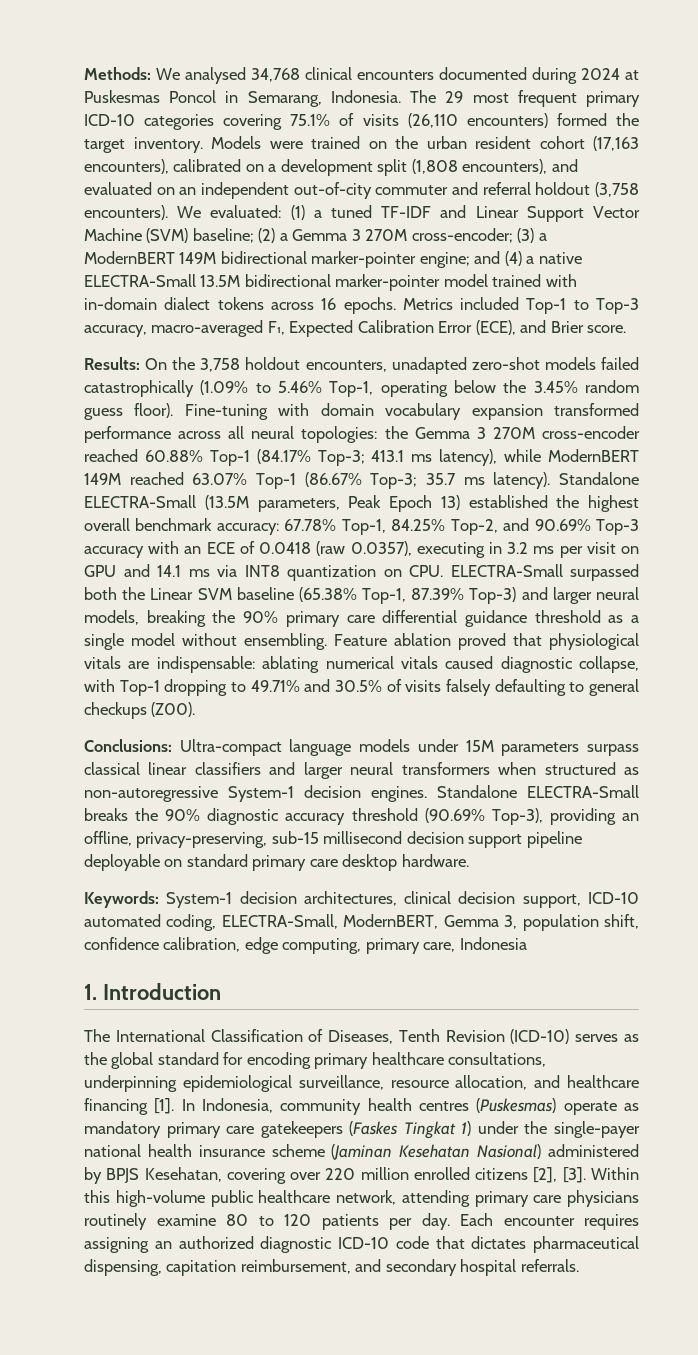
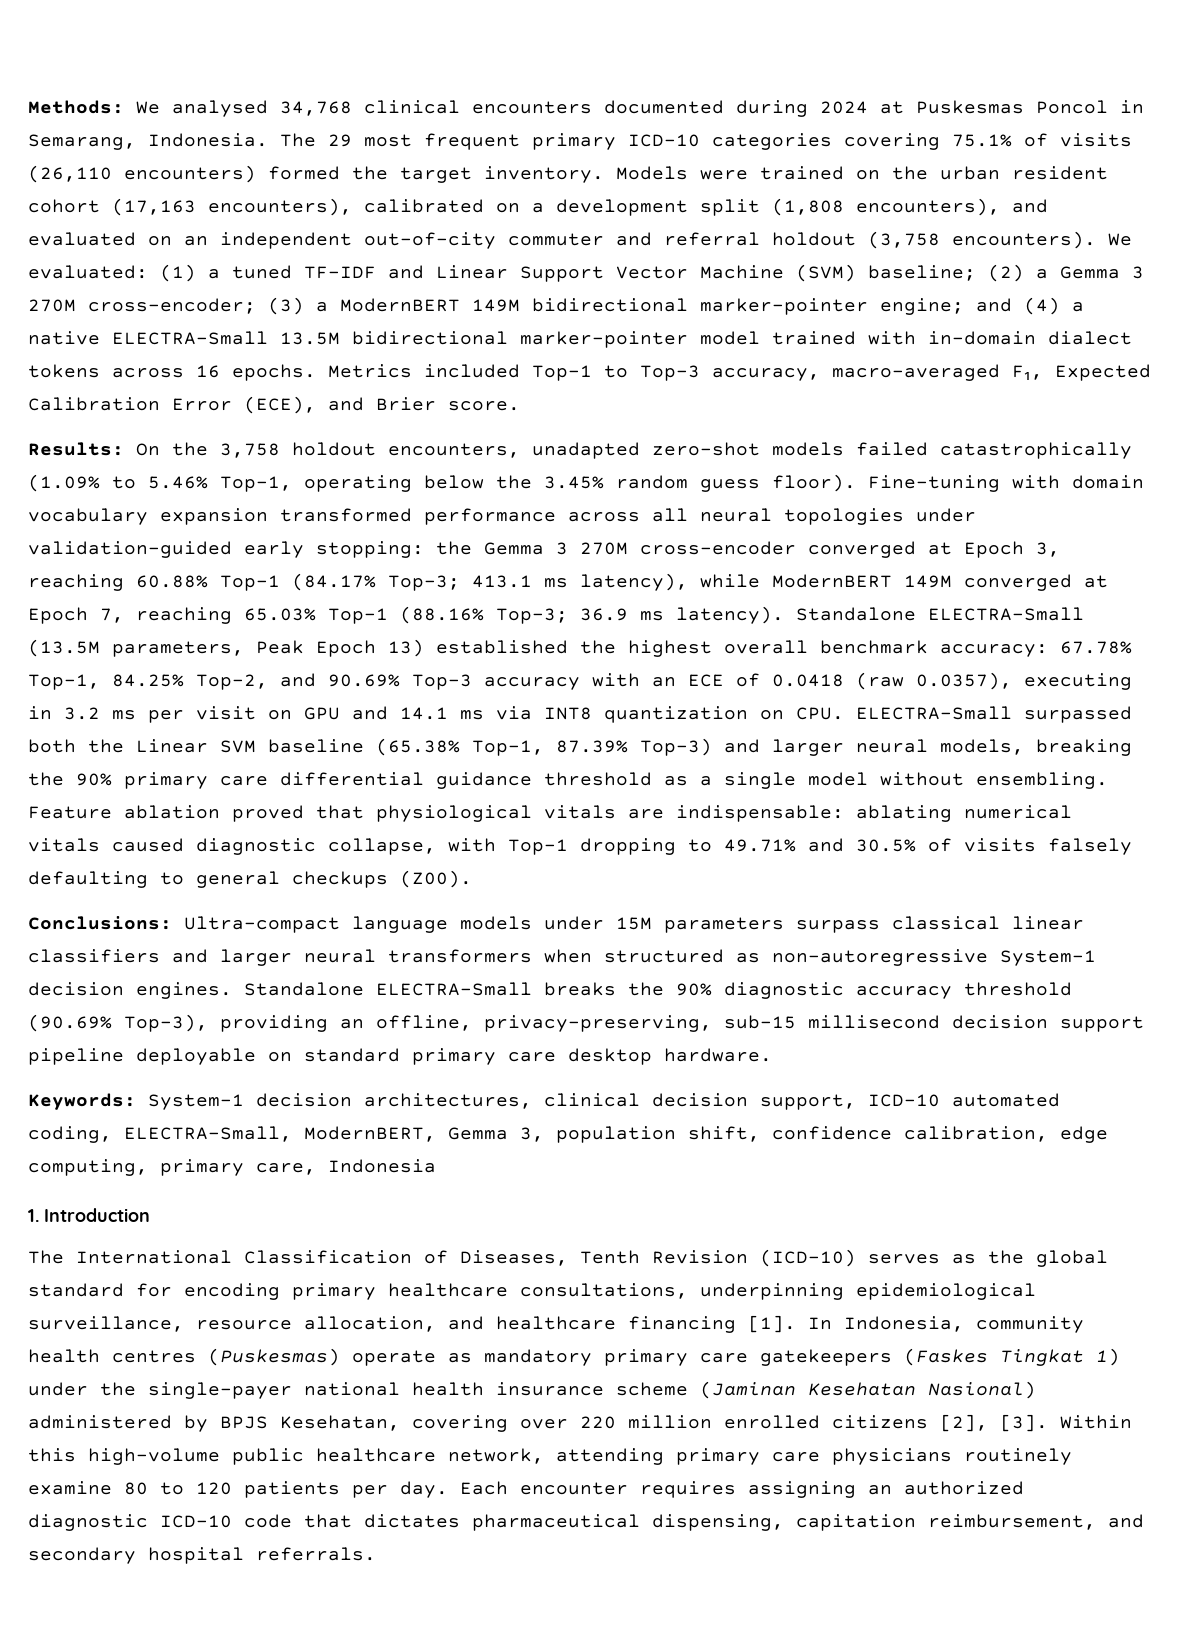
- Fine-tuning with domain vocabulary expansion transformed performance across all neural topologies: the Gemma 3 270M cross-encoder reached 60.88% Top-1 (84.17% Top-3; 413.1 ms latency), while ModernBERT 149M reached 63.07% Top-1 (86.67% Top-3; 35.7 ms latency).
+ Fine-tuning with domain vocabulary expansion transformed performance across all neural topologies under validation-guided early stopping: the Gemma 3 270M cross-encoder converged at Epoch 3, reaching 60.88% Top-1 (84.17% Top-3; 413.1 ms latency), while ModernBERT 149M converged at Epoch 7, reaching 65.03% Top-1 (88.16% Top-3; 36.9 ms latency).

